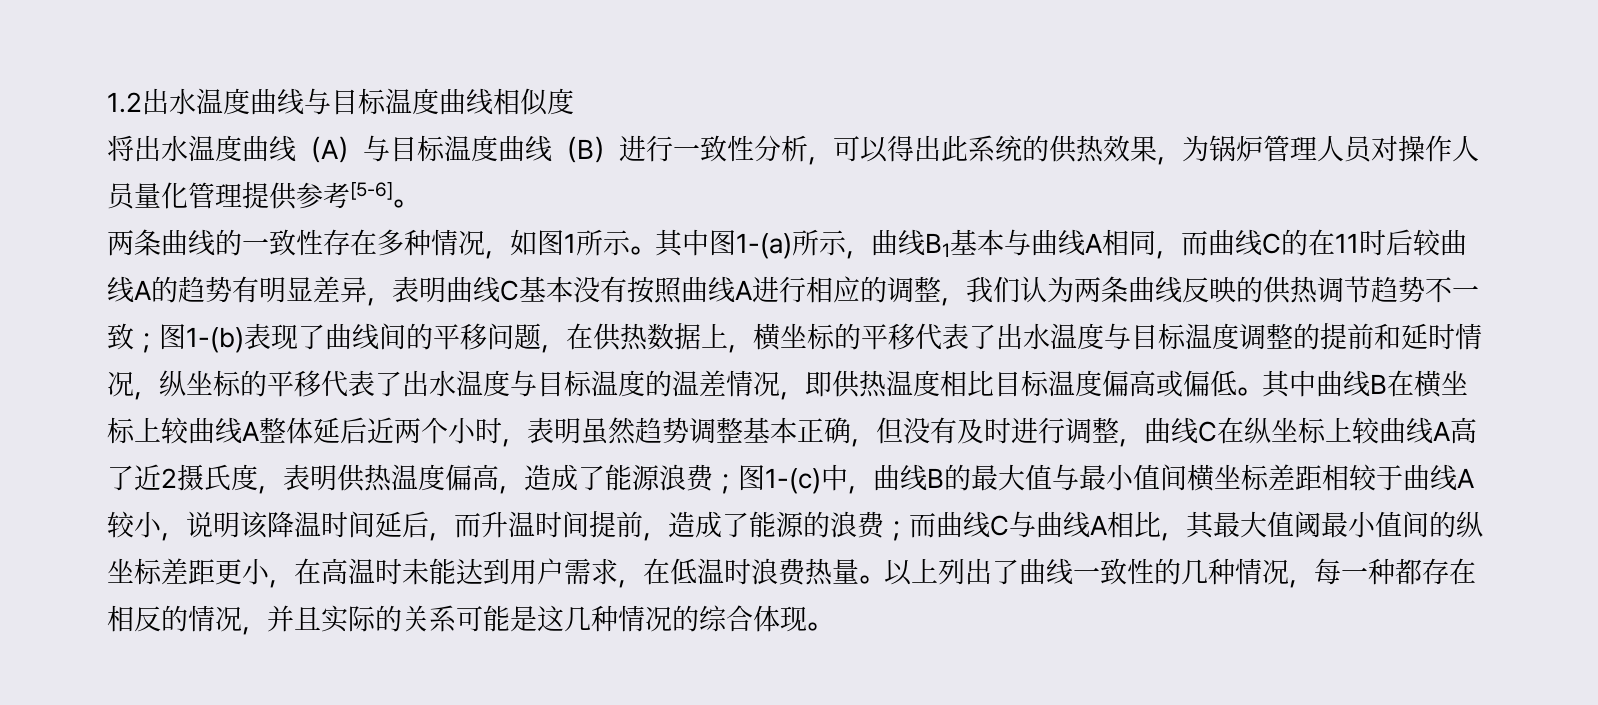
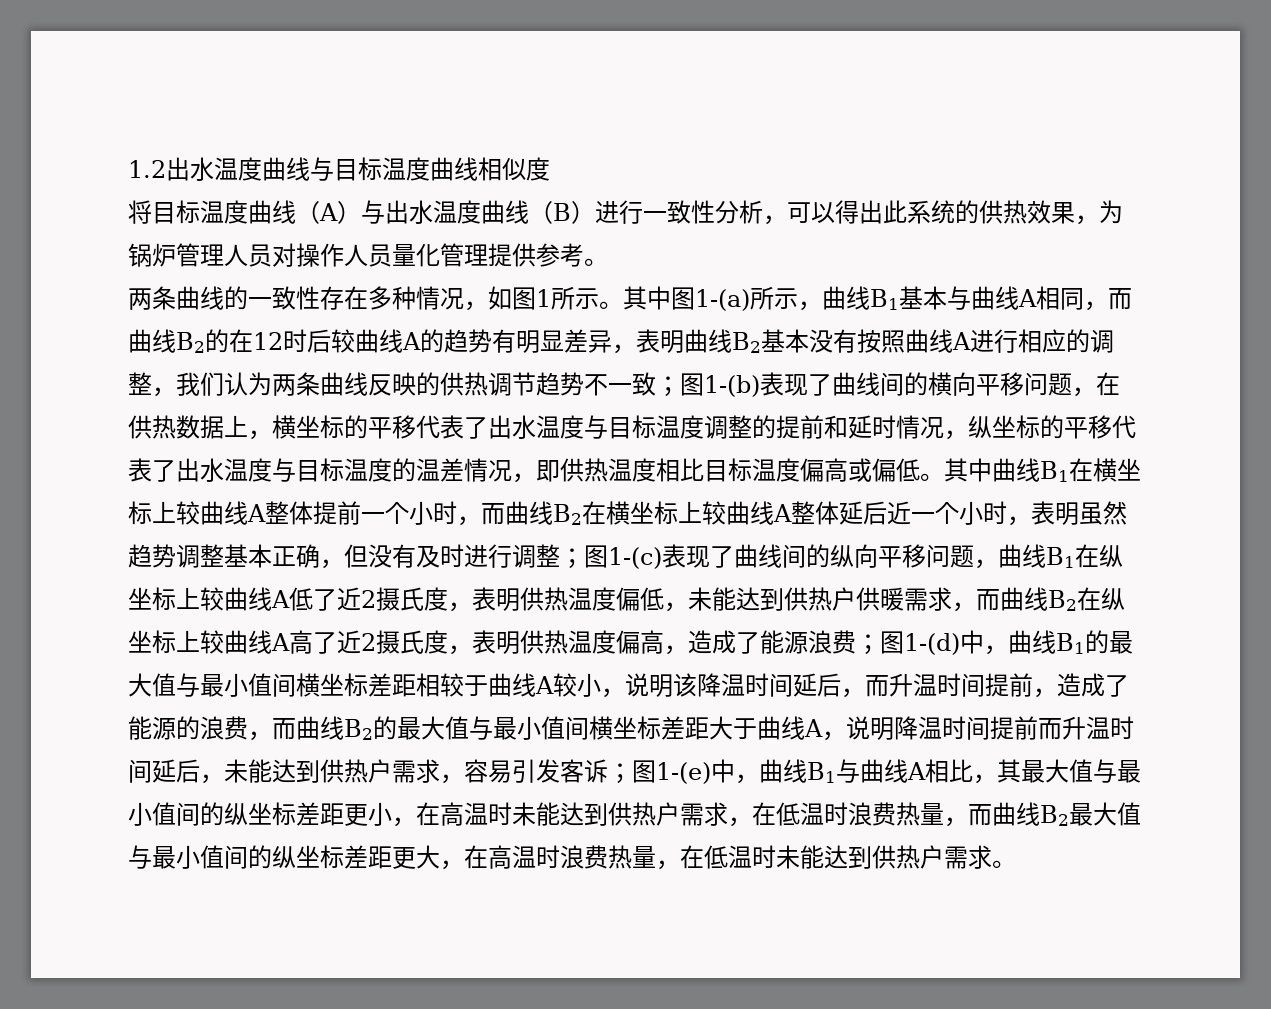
- 将出水温度曲线（A）与目标温度曲线（B）进行一致性分析，可以得出此系统的供热效果，为锅炉管理人员对操作人员量化管理提供参考[5-6]。
+ 将目标温度曲线（A）与出水温度曲线（B）进行一致性分析，可以得出此系统的供热效果，为锅炉管理人员对操作人员量化管理提供参考。
- 其中图1-(a)所示，曲线B1基本与曲线A相同，而曲线C的在11时后较曲线A的趋势有明显差异，表明曲线C基本没有按照曲线A进行相应的调整，我们认为两条曲线反映的供热调节趋势不一致；
+ 其中图1-(a)所示，曲线B1基本与曲线A相同，而曲线B2的在12时后较曲线A的趋势有明显差异，表明曲线B2基本没有按照曲线A进行相应的调整，我们认为两条曲线反映的供热调节趋势不一致；
- 图1-(b)表现了曲线间的平移问题，在供热数据上，横坐标的平移代表了出水温度与目标温度调整的提前和延时情况，纵坐标的平移代表了出水温度与目标温度的温差情况，即供热温度相比目标温度偏高或偏低。
+ 图1-(b)表现了曲线间的横向平移问题，在供热数据上，横坐标的平移代表了出水温度与目标温度调整的提前和延时情况，纵坐标的平移代表了出水温度与目标温度的温差情况，即供热温度相比目标温度偏高或偏低。
- 其中曲线B在横坐标上较曲线A整体延后近两个小时，表明虽然趋势调整基本正确，但没有及时进行调整，曲线C在纵坐标上较曲线A高了近2摄氏度，表明供热温度偏高，造成了能源浪费；
+ 其中曲线B1在横坐标上较曲线A整体提前一个小时，而曲线B2在横坐标上较曲线A整体延后近一个小时，表明虽然趋势调整基本正确，但没有及时进行调整；图1-(c)表现了曲线间的纵向平移问题，曲线B1在纵坐标上较曲线A低了近2摄氏度，表明供热温度偏低，未能达到供热户供暖需求，而曲线B2在纵坐标上较曲线A高了近2摄氏度，表明供热温度偏高，造成了能源浪费；
- 图1-(c)中，曲线B的最大值与最小值间横坐标差距相较于曲线A较小，说明该降温时间延后，而升温时间提前，造成了能源的浪费；而曲线C与曲线A相比，其最大值阈最小值间的纵坐标差距更小，在高温时未能达到用户需求，在低温时浪费热量。以上列出了曲线一致性的几种情况，每一种都存在相反的情况，并且实际的关系可能是这几种情况的综合体现。
+ 图1-(d)中，曲线B1的最大值与最小值间横坐标差距相较于曲线A较小，说明该降温时间延后，而升温时间提前，造成了能源的浪费，而曲线B2的最大值与最小值间横坐标差距大于曲线A，说明降温时间提前而升温时间延后，未能达到供热户需求，容易引发客诉；图1-(e)中，曲线B1与曲线A相比，其最大值与最小值间的纵坐标差距更小，在高温时未能达到供热户需求，在低温时浪费热量，而曲线B2最大值与最小值间的纵坐标差距更大，在高温时浪费热量，在低温时未能达到供热户需求。

